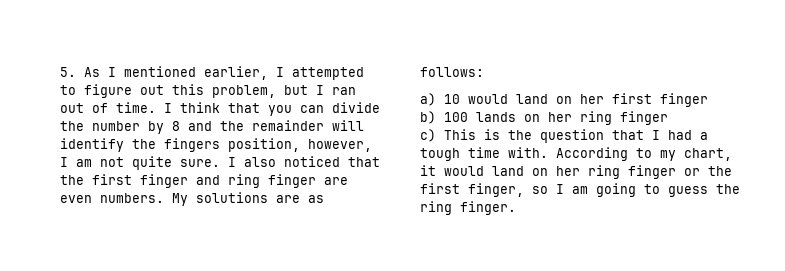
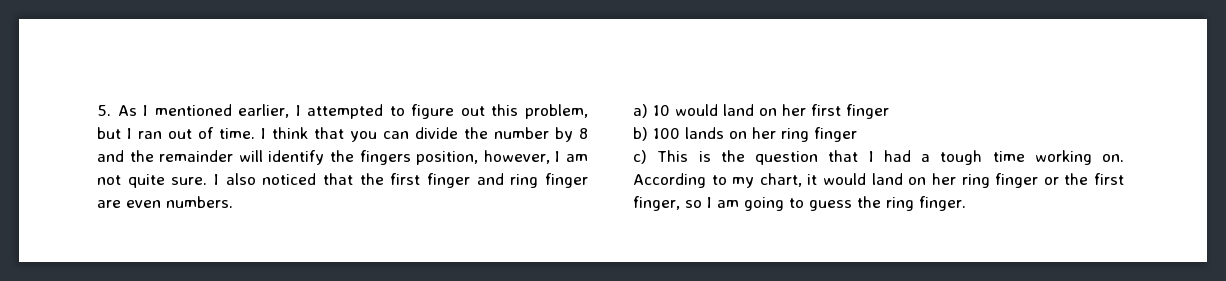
- My solutions are as follows:
- c) This is the question that I had a tough time with.
+ c) This is the question that I had a tough time working on.

